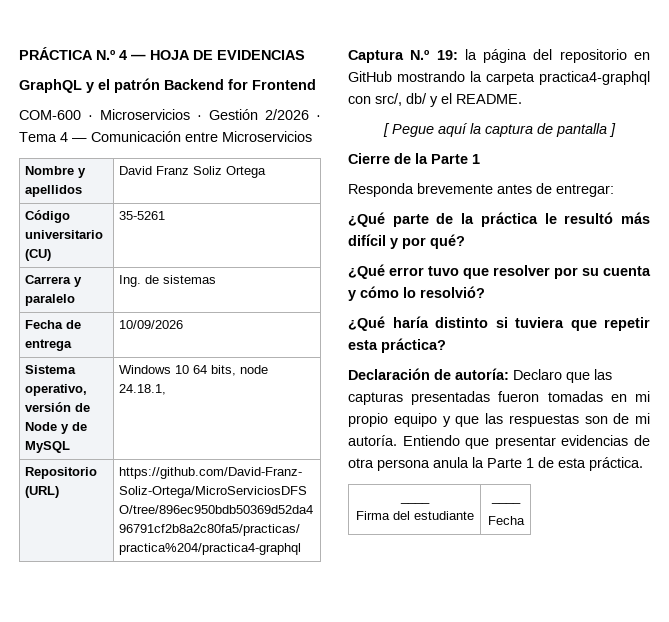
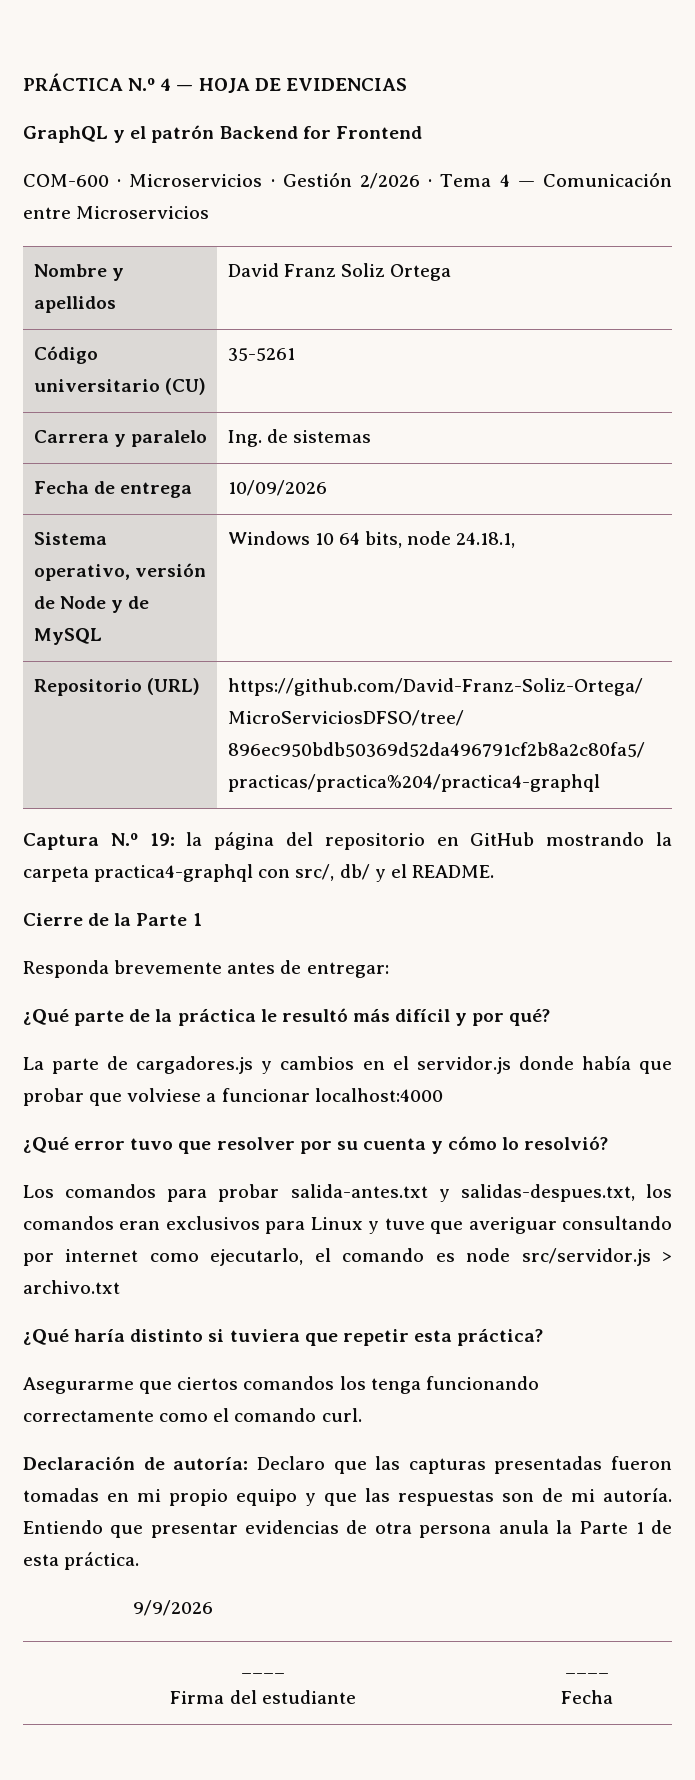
- [ Pegue aquí la captura de pantalla ]
+ La parte de cargadores.js y cambios en el servidor.js donde había que probar que volviese a funcionar localhost:4000
+ Los comandos para probar salida-antes.txt y salidas-despues.txt, los comandos eran exclusivos para Linux y tuve que averiguar consultando por internet como ejecutarlo, el comando es node src/servidor.js > archivo.txt
+ Asegurarme que ciertos comandos los tenga funcionando correctamente como el comando curl.
+ 9/9/2026

